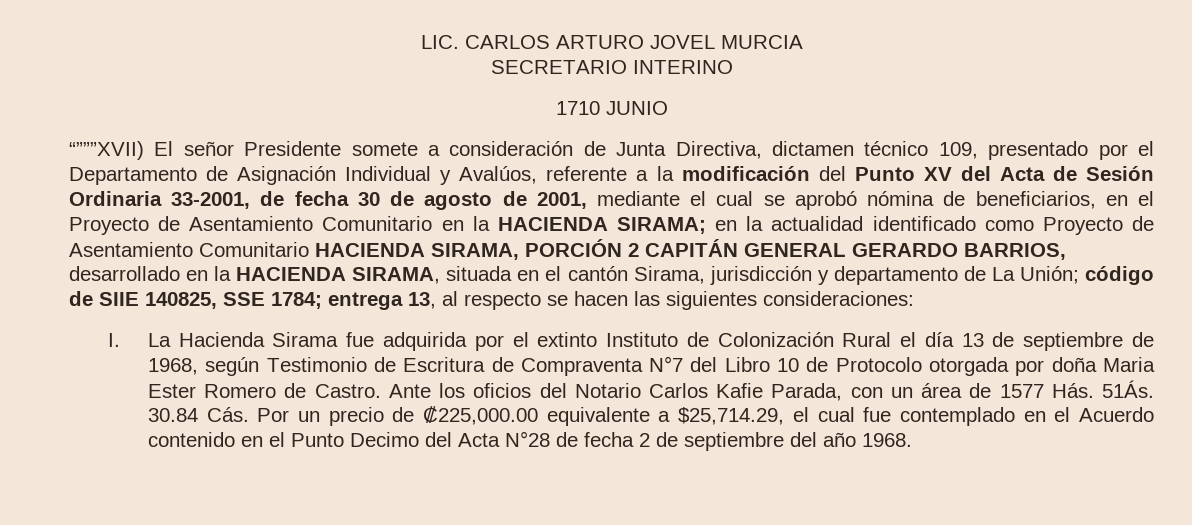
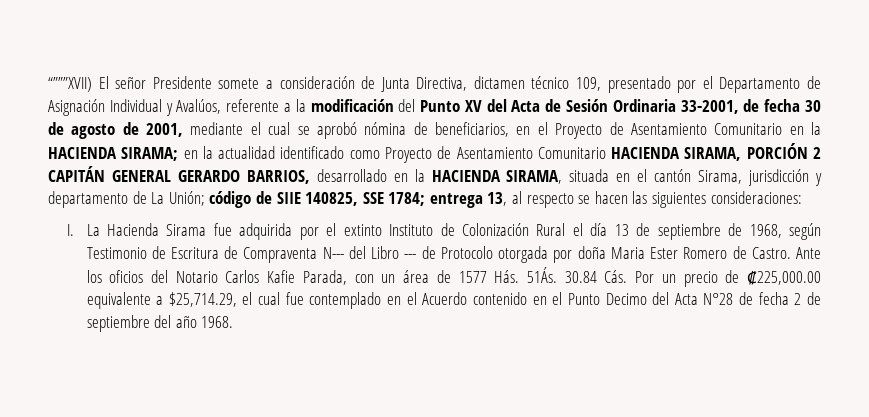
- LIC. CARLOS ARTURO JOVEL MURCIA
- SECRETARIO INTERINO
- 1710 JUNIO
- I. La Hacienda Sirama fue adquirida por el extinto Instituto de Colonización Rural el día 13 de septiembre de 1968, según Testimonio de Escritura de Compraventa N°7 del Libro 10 de Protocolo otorgada por doña Maria Ester Romero de Castro.
+ I. La Hacienda Sirama fue adquirida por el extinto Instituto de Colonización Rural el día 13 de septiembre de 1968, según Testimonio de Escritura de Compraventa N--- del Libro --- de Protocolo otorgada por doña Maria Ester Romero de Castro.

